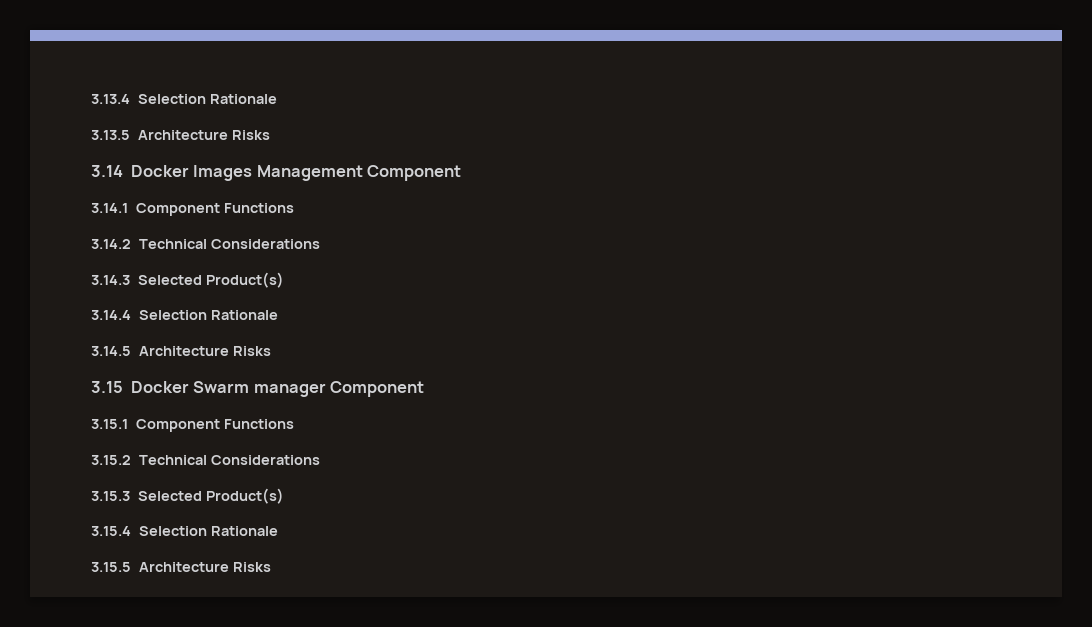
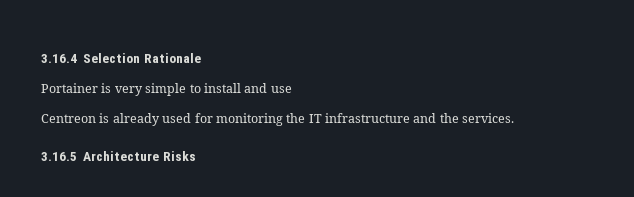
- 3.13.4 Selection Rationale
- 3.13.5 Architecture Risks
- 3.14 Docker Images Management Component
- 3.14.1 Component Functions
- 3.14.2 Technical Considerations
- 3.14.3 Selected Product(s)
- 3.14.4 Selection Rationale
- 3.14.5 Architecture Risks
- 3.15 Docker Swarm manager Component
- 3.15.1 Component Functions
- 3.15.2 Technical Considerations
- 3.15.3 Selected Product(s)
- 3.15.4 Selection Rationale
- 3.15.5 Architecture Risks
+ 3.16.4 Selection Rationale
+ Portainer is very simple to install and use
+ Centreon is already used for monitoring the IT infrastructure and the services.
+ 3.16.5 Architecture Risks

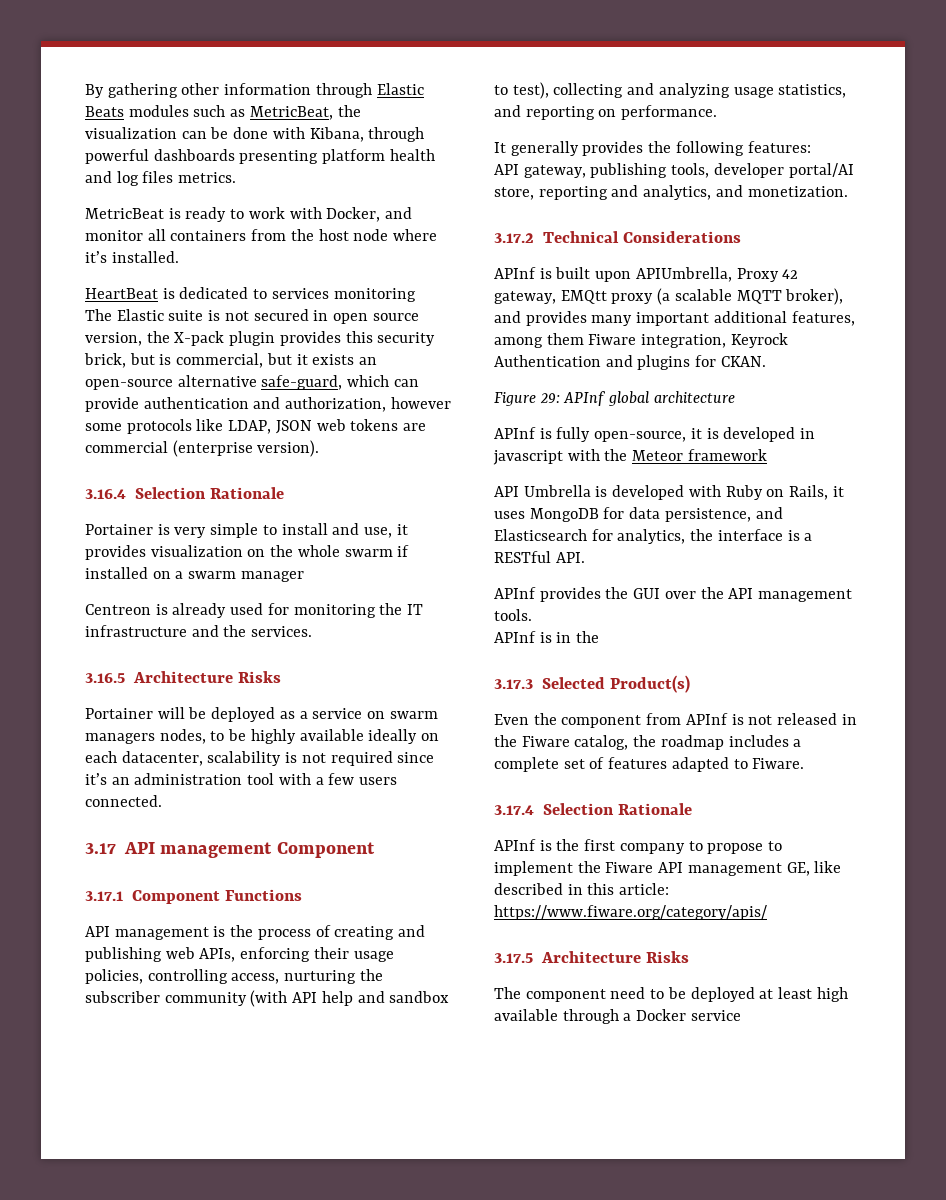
+ By gathering other information through Elastic Beats modules such as MetricBeat, the visualization can be done with Kibana, through powerful dashboards presenting platform health and log files metrics.
+ MetricBeat is ready to work with Docker, and monitor all containers from the host node where it’s installed.
+ HeartBeat is dedicated to services monitoring
+ The Elastic suite is not secured in open source version, the X-pack plugin provides this security brick, but is commercial, but it exists an open-source alternative safe-guard, which can provide authentication and authorization, however some protocols like LDAP, JSON web tokens are commercial (enterprise version).
- Portainer is very simple to install and use
+ Portainer is very simple to install and use, it provides visualization on the whole swarm if installed on a swarm manager
+ Portainer will be deployed as a service on swarm managers nodes, to be highly available ideally on each datacenter, scalability is not required since it’s an administration tool with a few users connected.
+ 3.17 API management Component
+ 3.17.1 Component Functions
+ API management is the process of creating and publishing web APIs, enforcing their usage policies, controlling access, nurturing the subscriber community (with API help and sandbox to test), collecting and analyzing usage statistics, and reporting on performance.
+ It generally provides the following features:
+ API gateway, publishing tools, developer portal/AI store, reporting and analytics, and monetization.
+ 3.17.2 Technical Considerations
+ APInf is built upon APIUmbrella, Proxy 42 gateway, EMQtt proxy (a scalable MQTT broker), and provides many important additional features, among them Fiware integration, Keyrock Authentication and plugins for CKAN.
+ Figure 29: APInf global architecture
+ APInf is fully open-source, it is developed in javascript with the Meteor framework
+ API Umbrella is developed with Ruby on Rails, it uses MongoDB for data persistence, and Elasticsearch for analytics, the interface is a RESTful API.
+ APInf provides the GUI over the API management tools.
+ APInf is in the
+ 3.17.3 Selected Product(s)
+ Even the component from APInf is not released in the Fiware catalog, the roadmap includes a complete set of features adapted to Fiware.
+ 3.17.4 Selection Rationale
+ APInf is the first company to propose to implement the Fiware API management GE, like described in this article: https://www.fiware.org/category/apis/
+ 3.17.5 Architecture Risks
+ The component need to be deployed at least high available through a Docker service

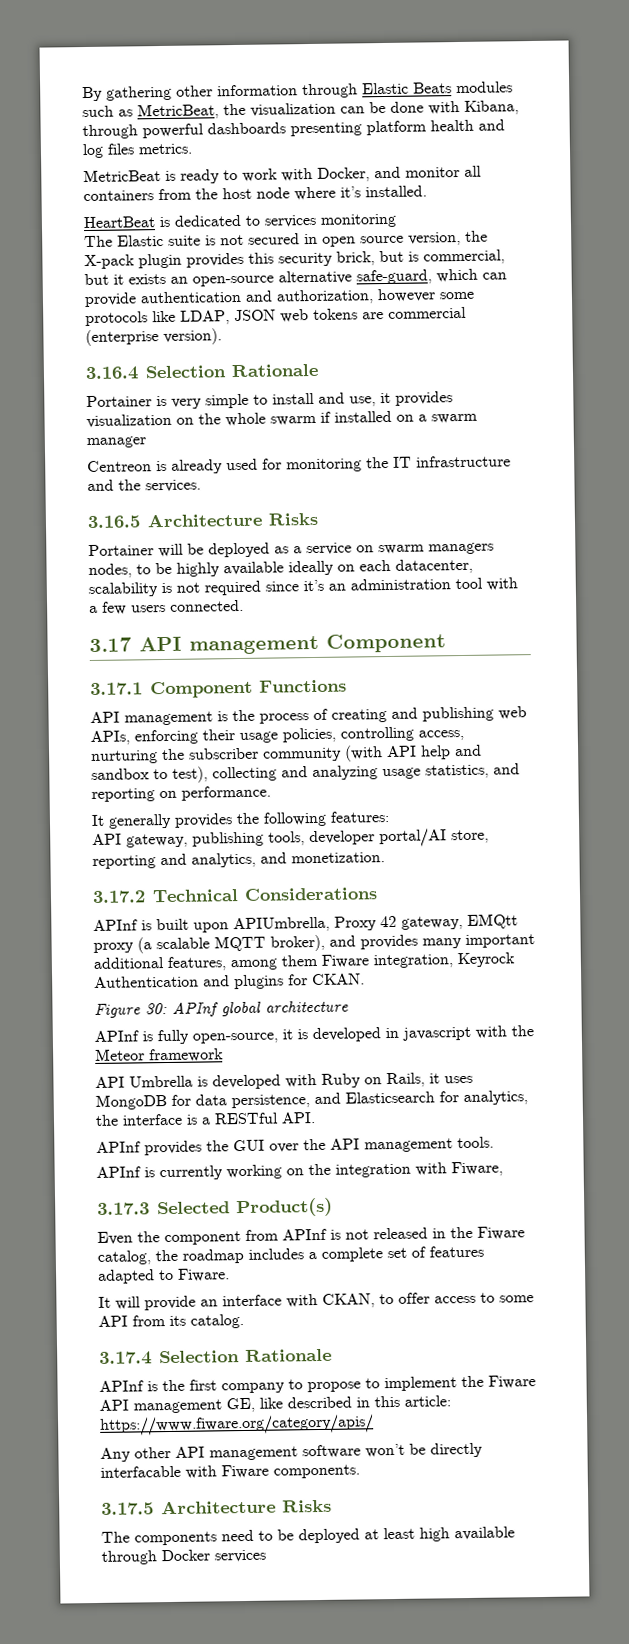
- Figure 29: APInf global architecture
+ Figure 30: APInf global architecture
- APInf is in the
+ APInf is currently working on the integration with Fiware,
+ It will provide an interface with CKAN, to offer access to some API from its catalog.
+ Any other API management software won’t be directly interfacable with Fiware components.
- The component need to be deployed at least high available through a Docker service
+ The components need to be deployed at least high available through Docker services

